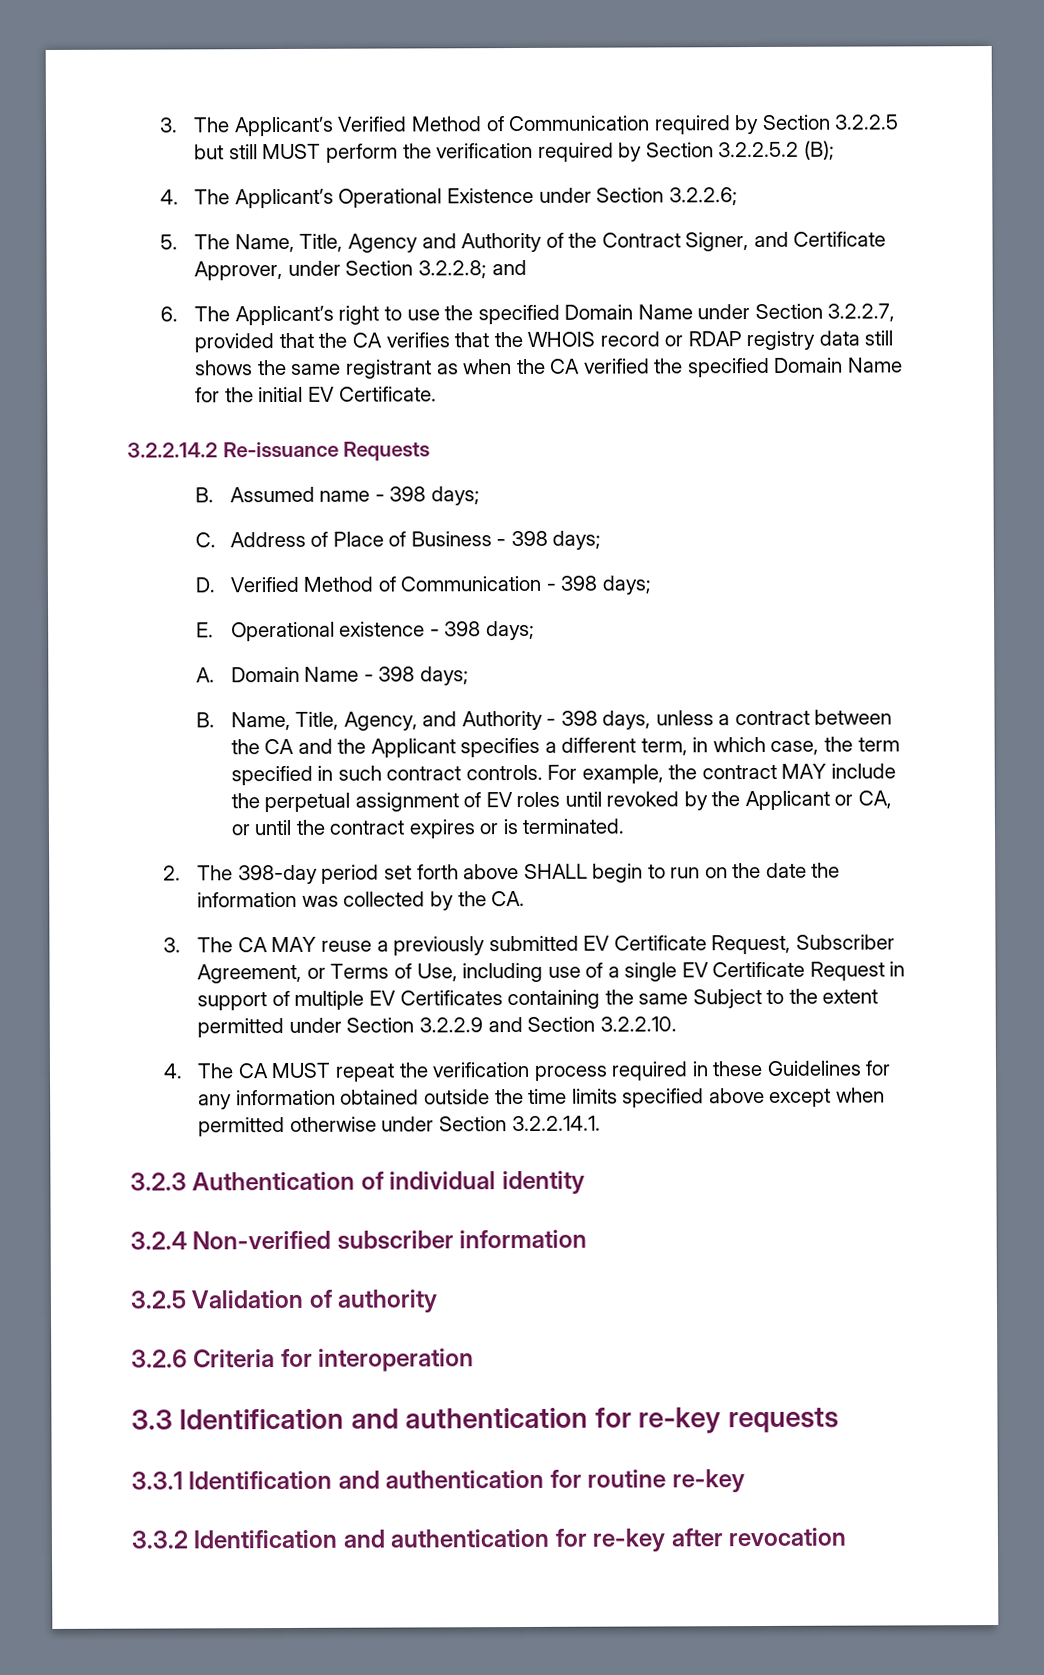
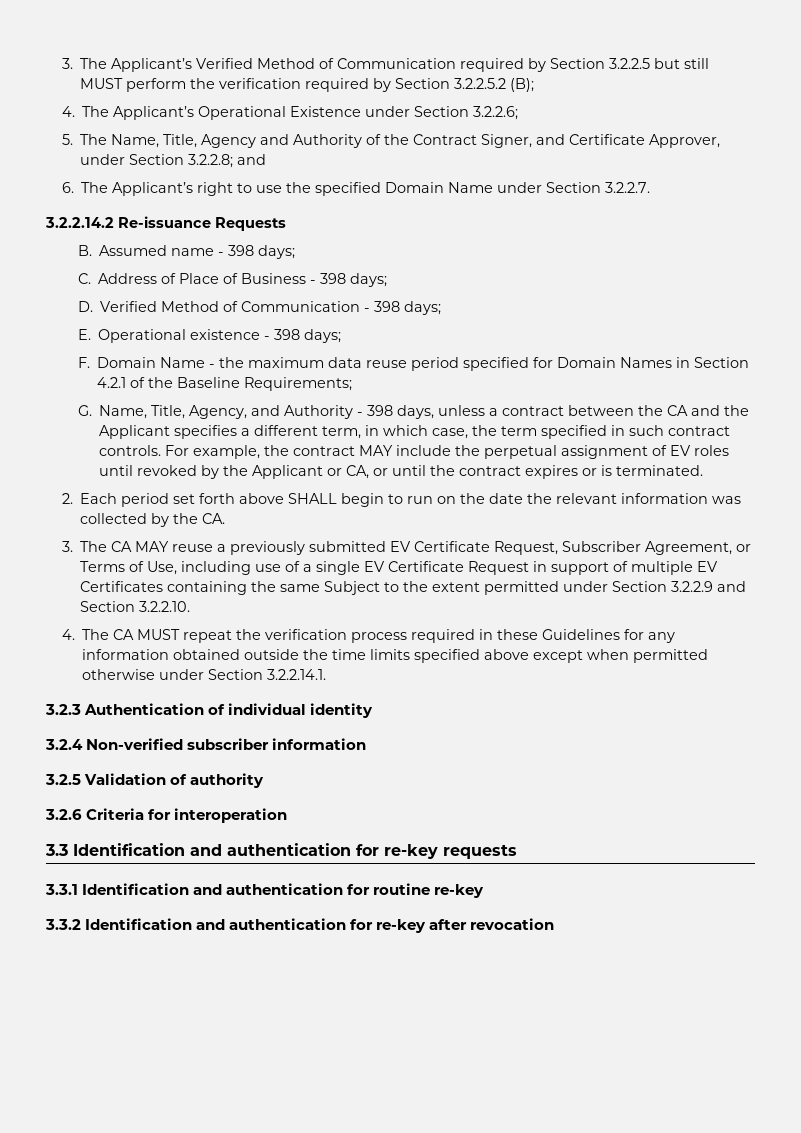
- 6. The Applicant’s right to use the specified Domain Name under Section 3.2.2.7, provided that the CA verifies that the WHOIS record or RDAP registry data still shows the same registrant as when the CA verified the specified Domain Name for the initial EV Certificate.
+ 6. The Applicant’s right to use the specified Domain Name under Section 3.2.2.7.
- A. Domain Name - 398 days;
- B. Name, Title, Agency, and Authority - 398 days, unless a contract between the CA and the Applicant specifies a different term, in which case, the term specified in such contract controls.
+ F. Domain Name - the maximum data reuse period specified for Domain Names in Section 4.2.1 of the Baseline Requirements;
+ G. Name, Title, Agency, and Authority - 398 days, unless a contract between the CA and the Applicant specifies a different term, in which case, the term specified in such contract controls.
- 2. The 398-day period set forth above SHALL begin to run on the date the information was collected by the CA.
+ 2. Each period set forth above SHALL begin to run on the date the relevant information was collected by the CA.

